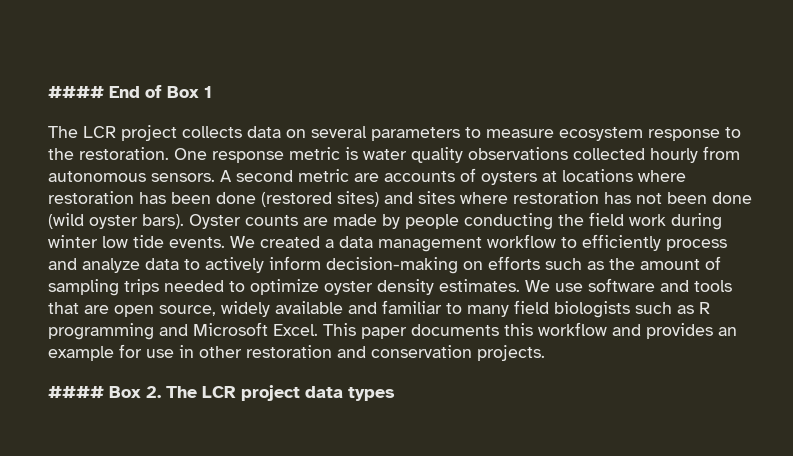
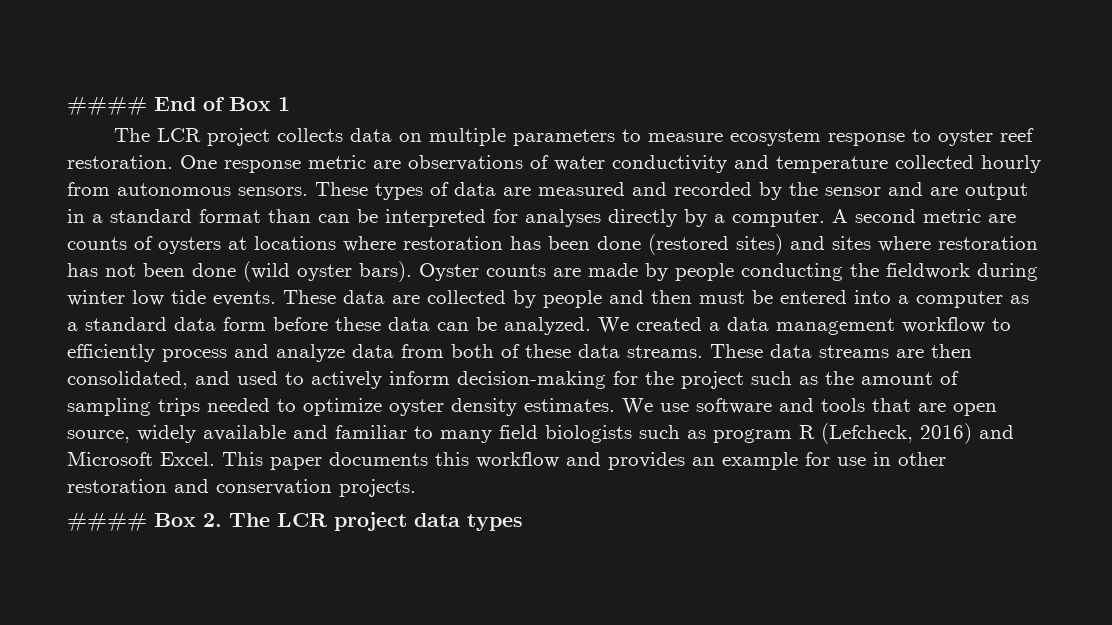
- The LCR project collects data on several parameters to measure ecosystem response to the restoration.
+ The LCR project collects data on multiple parameters to measure ecosystem response to oyster reef restoration.
- One response metric is water quality observations collected hourly from autonomous sensors.
+ One response metric are observations of water conductivity and temperature collected hourly from autonomous sensors.
+ These types of data are measured and recorded by the sensor and are output in a standard format than can be interpreted for analyses directly by a computer.
- A second metric are accounts of oysters at locations where restoration has been done (restored sites) and sites where restoration has not been done (wild oyster bars).
+ A second metric are counts of oysters at locations where restoration has been done (restored sites) and sites where restoration has not been done (wild oyster bars).
- Oyster counts are made by people conducting the field work during winter low tide events.
+ Oyster counts are made by people conducting the fieldwork during winter low tide events.
+ These data are collected by people and then must be entered into a computer as a standard data form before these data can be analyzed.
- We created a data management workflow to efficiently process and analyze data to actively inform decision-making on efforts such as the amount of sampling trips needed to optimize oyster density estimates.
+ We created a data management workflow to efficiently process and analyze data from both of these data streams. These data streams are then consolidated, and used to actively inform decision-making for the project such as the amount of sampling trips needed to optimize oyster density estimates.
- We use software and tools that are open source, widely available and familiar to many field biologists such as R programming and Microsoft Excel.
+ We use software and tools that are open source, widely available and familiar to many field biologists such as program R (Lefcheck, 2016) and Microsoft Excel.

